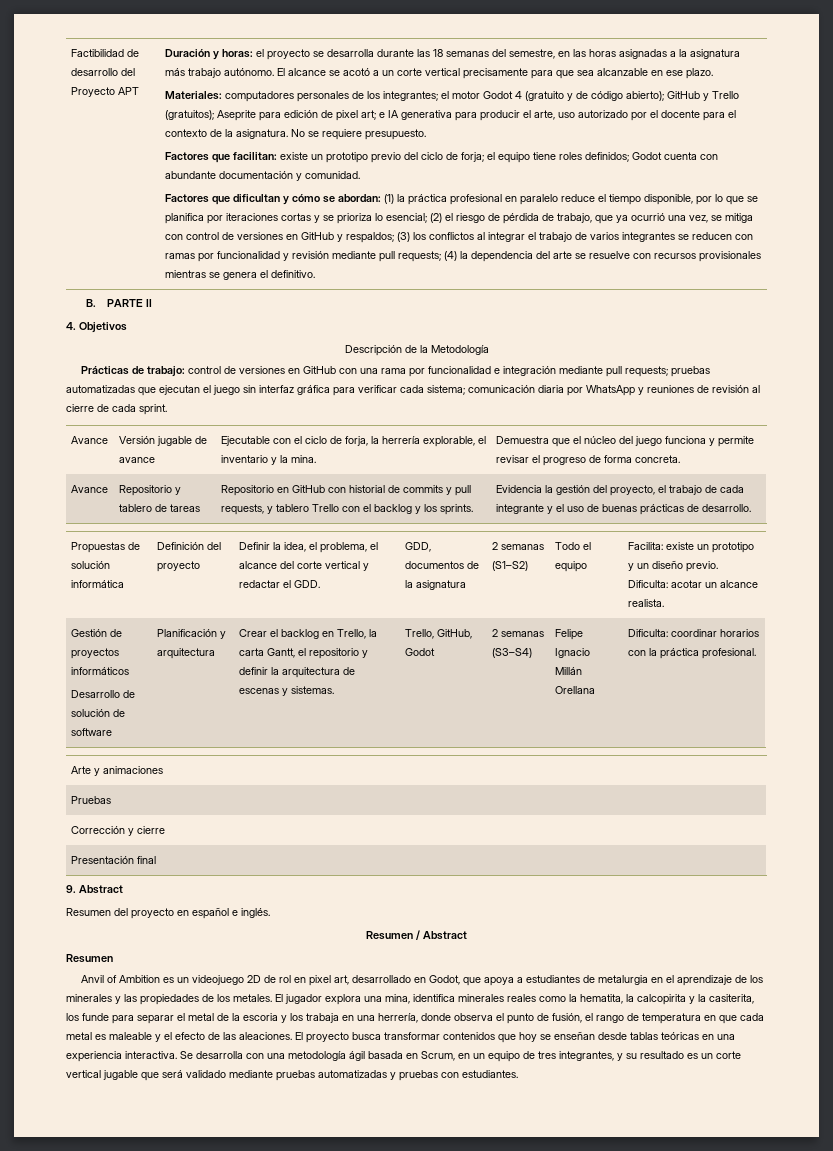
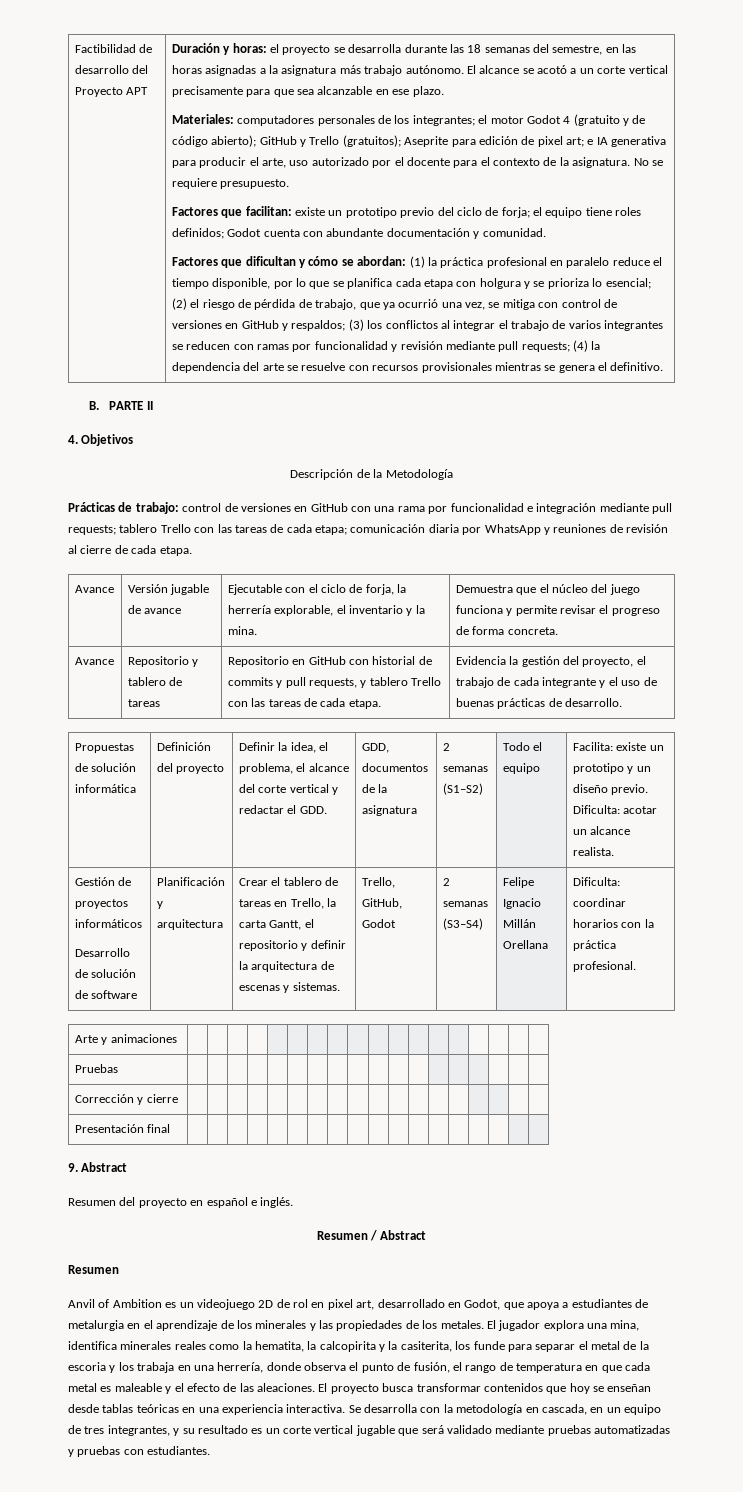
- (1) la práctica profesional en paralelo reduce el tiempo disponible, por lo que se planifica por iteraciones cortas y se prioriza lo esencial;
+ (1) la práctica profesional en paralelo reduce el tiempo disponible, por lo que se planifica cada etapa con holgura y se prioriza lo esencial;
- Prácticas de trabajo: control de versiones en GitHub con una rama por funcionalidad e integración mediante pull requests; pruebas automatizadas que ejecutan el juego sin interfaz gráfica para verificar cada sistema; comunicación diaria por WhatsApp y reuniones de revisión al cierre de cada sprint.
+ Prácticas de trabajo: control de versiones en GitHub con una rama por funcionalidad e integración mediante pull requests; tablero Trello con las tareas de cada etapa; comunicación diaria por WhatsApp y reuniones de revisión al cierre de cada etapa.
- Repositorio en GitHub con historial de commits y pull requests, y tablero Trello con el backlog y los sprints.
+ Repositorio en GitHub con historial de commits y pull requests, y tablero Trello con las tareas de cada etapa.
- Crear el backlog en Trello, la carta Gantt, el repositorio y definir la arquitectura de escenas y sistemas.
+ Crear el tablero de tareas en Trello, la carta Gantt, el repositorio y definir la arquitectura de escenas y sistemas.
- Se desarrolla con una metodología ágil basada en Scrum, en un equipo de tres integrantes, y su resultado es un corte vertical jugable que será validado mediante pruebas automatizadas y pruebas con estudiantes.
+ Se desarrolla con la metodología en cascada, en un equipo de tres integrantes, y su resultado es un corte vertical jugable que será validado mediante pruebas automatizadas y pruebas con estudiantes.

